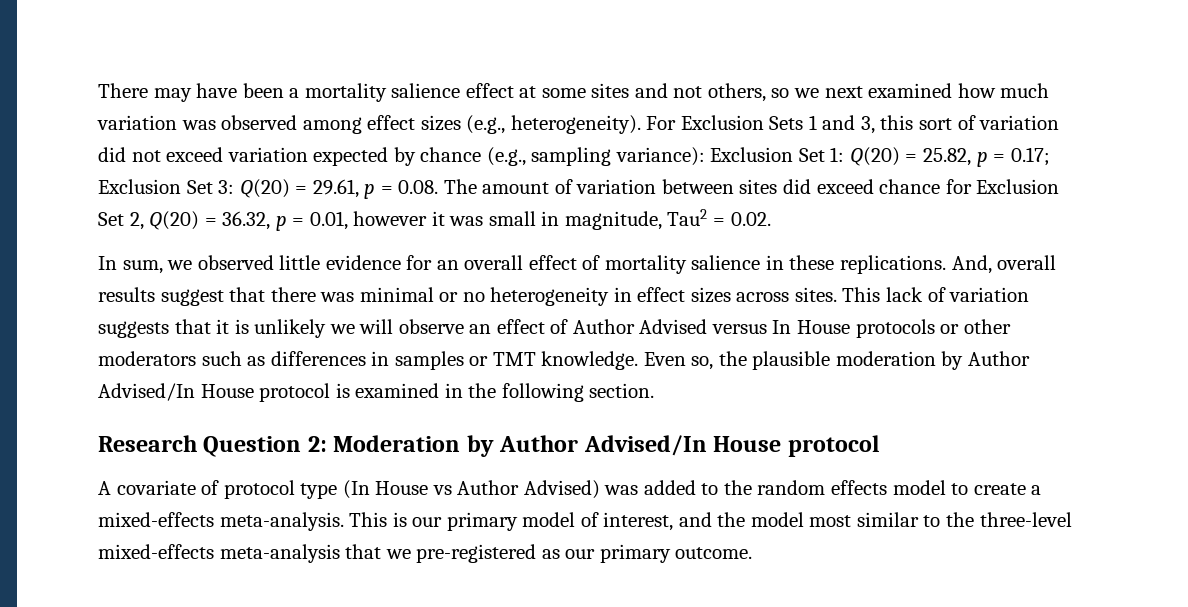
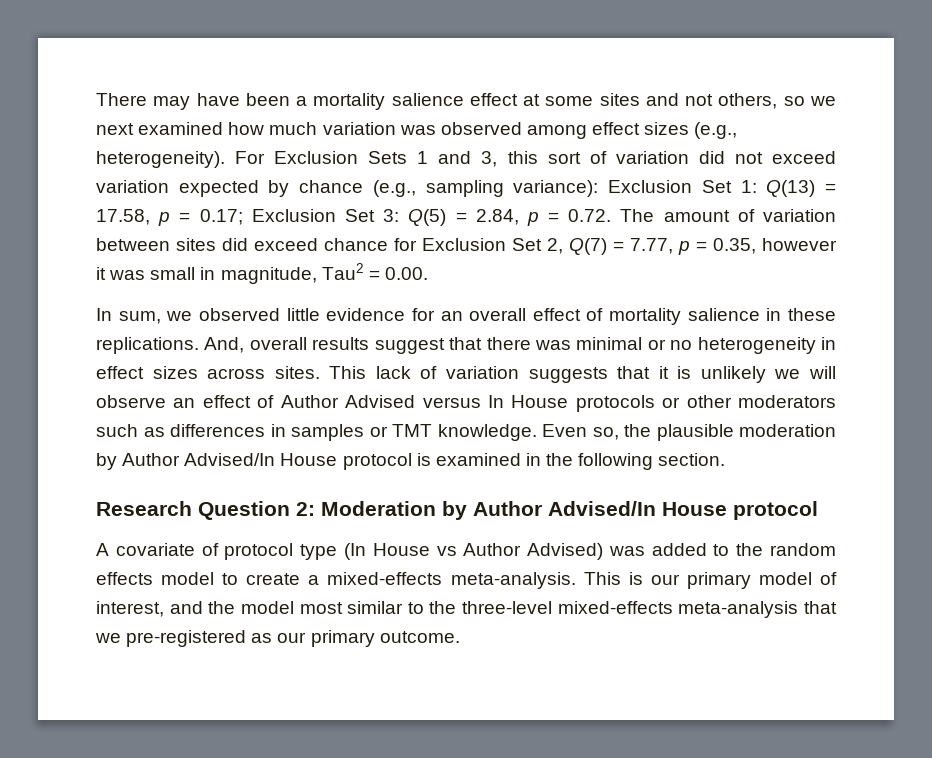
- For Exclusion Sets 1 and 3, this sort of variation did not exceed variation expected by chance (e.g., sampling variance): Exclusion Set 1: Q(20) = 25.82, p = 0.17; Exclusion Set 3: Q(20) = 29.61, p = 0.08. The amount of variation between sites did exceed chance for Exclusion Set 2, Q(20) = 36.32, p = 0.01, however it was small in magnitude, Tau2 = 0.02.
+ For Exclusion Sets 1 and 3, this sort of variation did not exceed variation expected by chance (e.g., sampling variance): Exclusion Set 1: Q(13) = 17.58, p = 0.17; Exclusion Set 3: Q(5) = 2.84, p = 0.72. The amount of variation between sites did exceed chance for Exclusion Set 2, Q(7) = 7.77, p = 0.35, however it was small in magnitude, Tau2 = 0.00.

